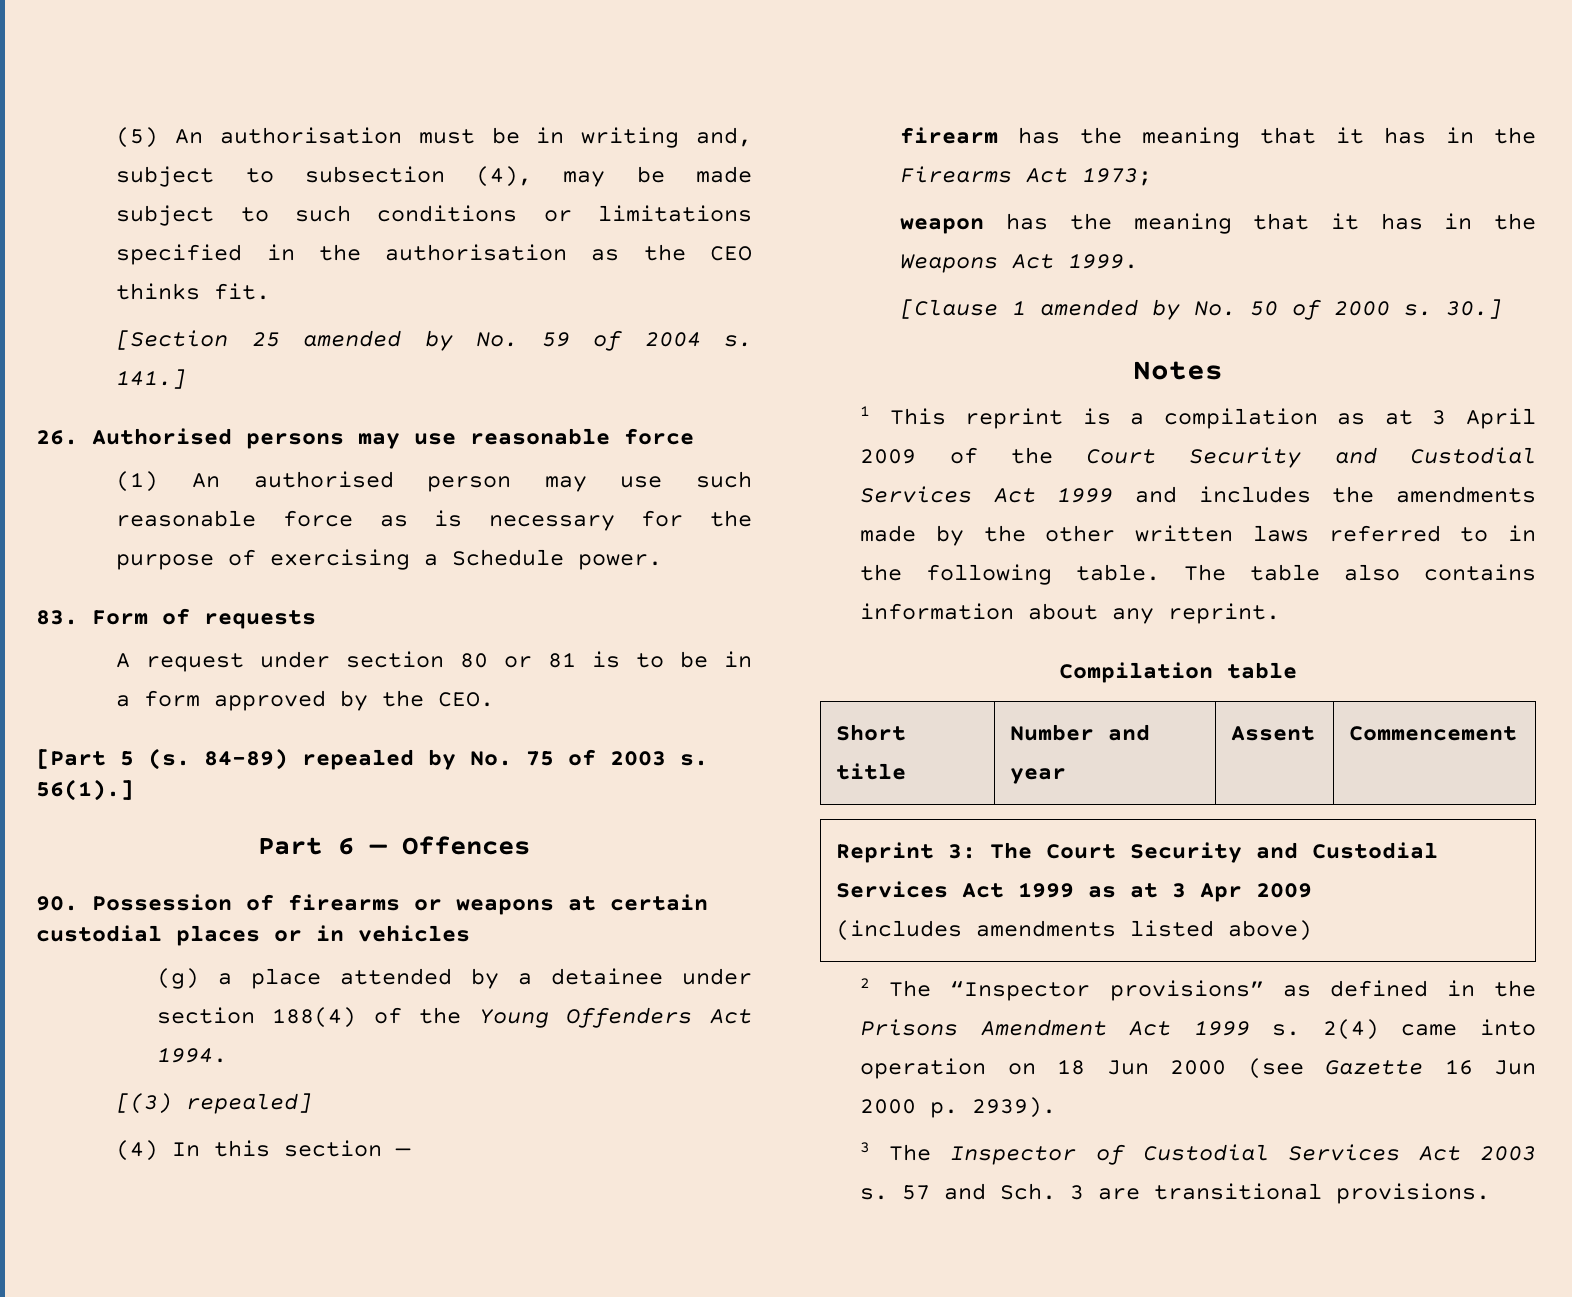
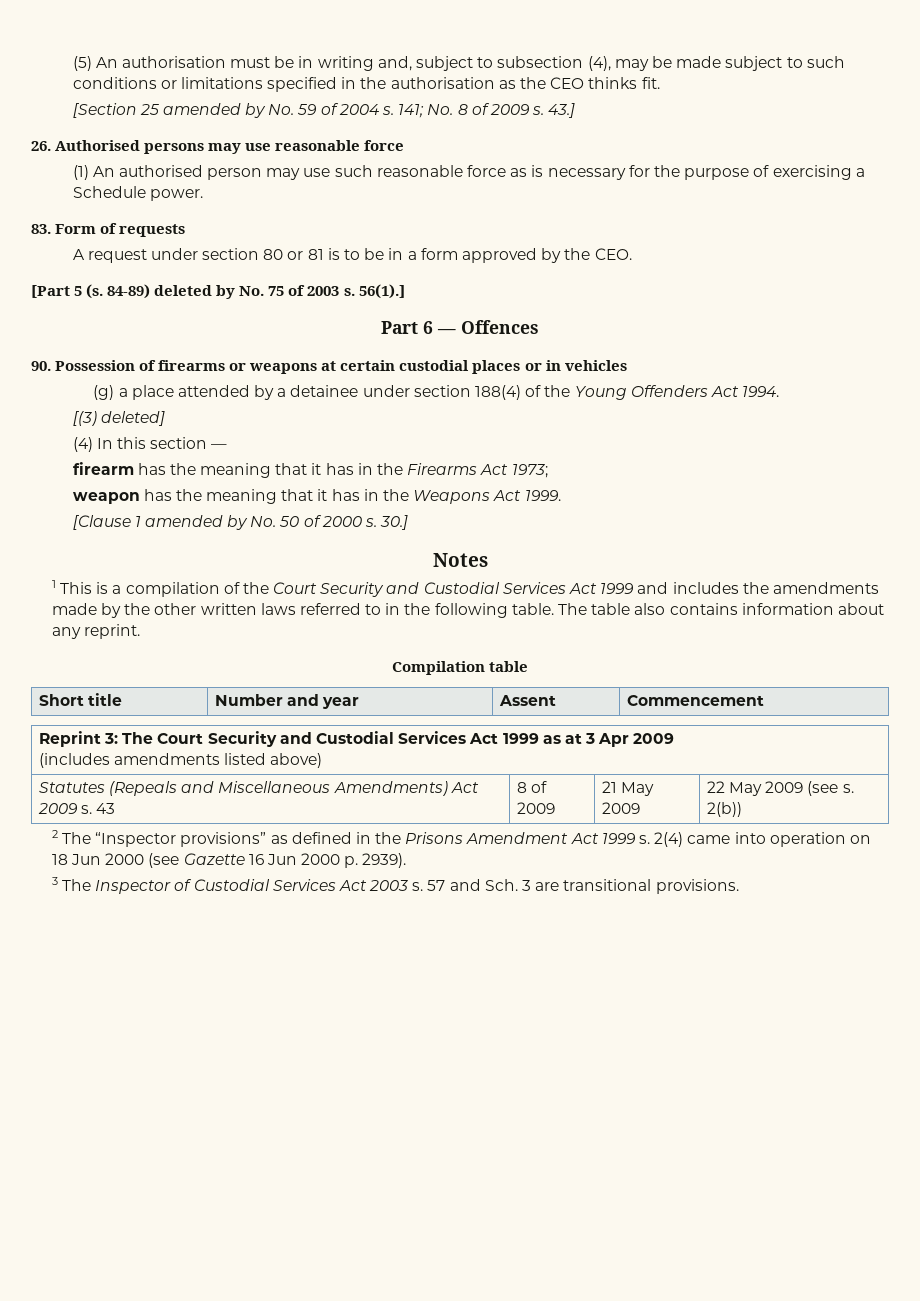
- 141.]
+ 141; No. 8 of 2009 s. 43.]
- 84-89) repealed by No. 75 of 2003 s.
+ 84-89) deleted by No. 75 of 2003 s.
- [(3) repealed]
+ [(3) deleted]
- 1 This reprint is a compilation as at 3 April 2009 of the Court Security and Custodial Services Act 1999 and includes the amendments made by the other written laws referred to in the following table.
+ 1 This is a compilation of the Court Security and Custodial Services Act 1999 and includes the amendments made by the other written laws referred to in the following table.
+ Statutes (Repeals and Miscellaneous Amendments) Act 2009 s. 43 | 8 of 2009 | 21 May 2009 | 22 May 2009 (see s. 2(b))

